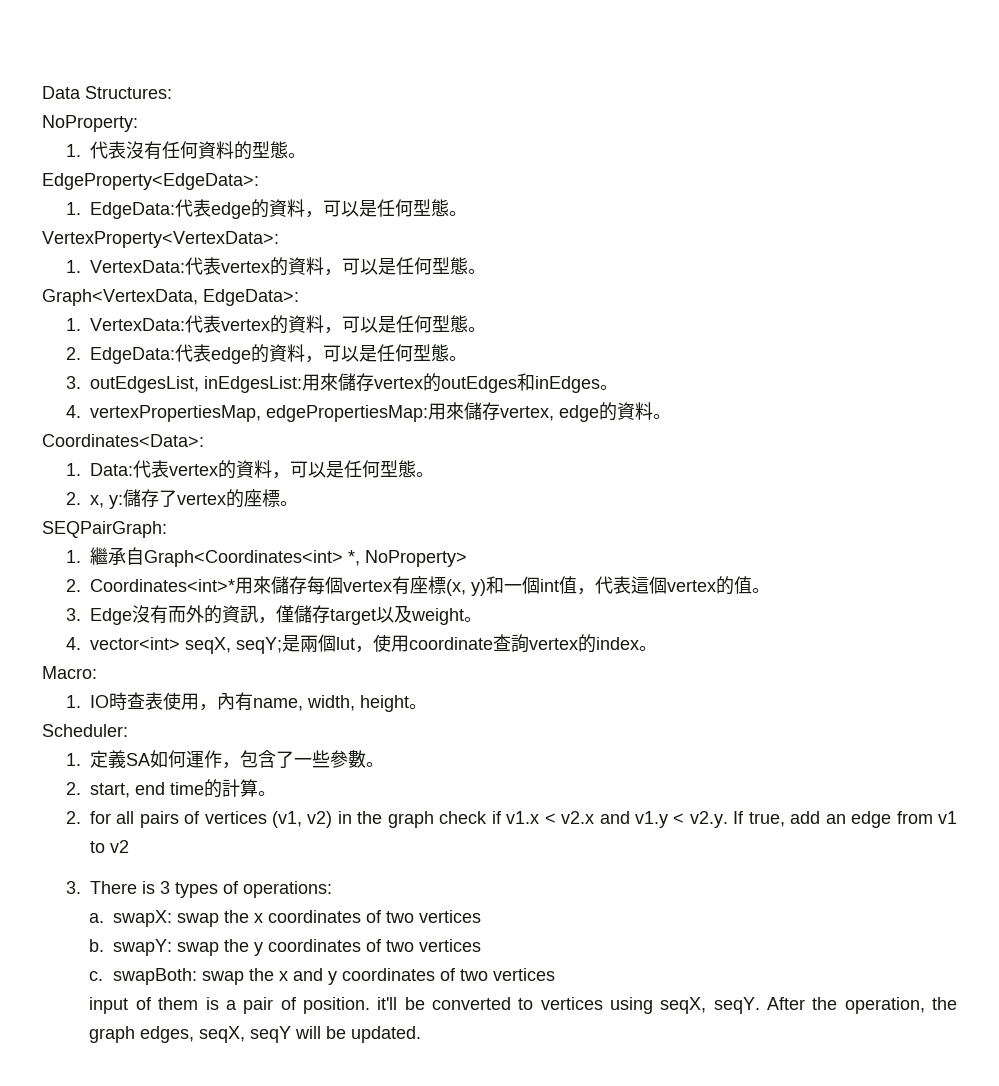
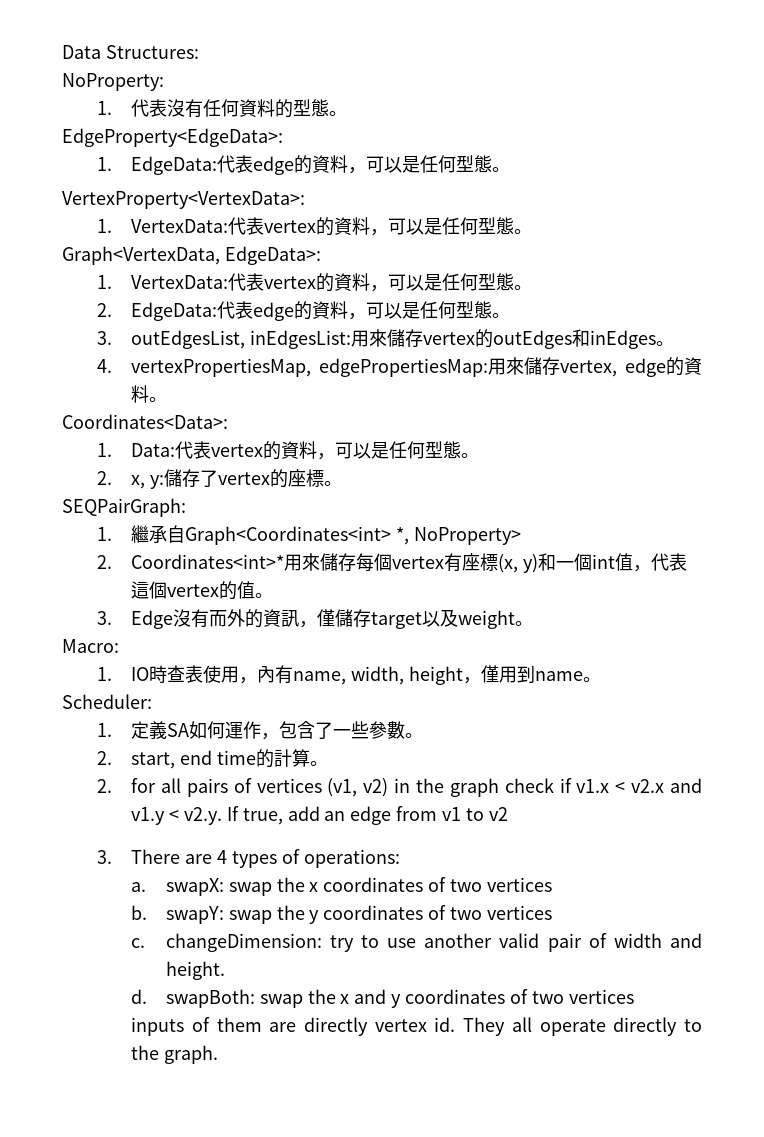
- 4. vector<int> seqX, seqY;是兩個lut，使用coordinate查詢vertex的index。
- 1. IO時查表使用，內有name, width, height。
+ 1. IO時查表使用，內有name, width, height，僅用到name。
- 3. There is 3 types of operations:
+ 3. There are 4 types of operations:
- c. swapBoth: swap the x and y coordinates of two vertices
+ c. changeDimension: try to use another valid pair of width and height.
+ d. swapBoth: swap the x and y coordinates of two vertices
- input of them is a pair of position. it'll be converted to vertices using seqX, seqY. After the operation, the graph edges, seqX, seqY will be updated.
+ inputs of them are directly vertex id. They all operate directly to the graph.

